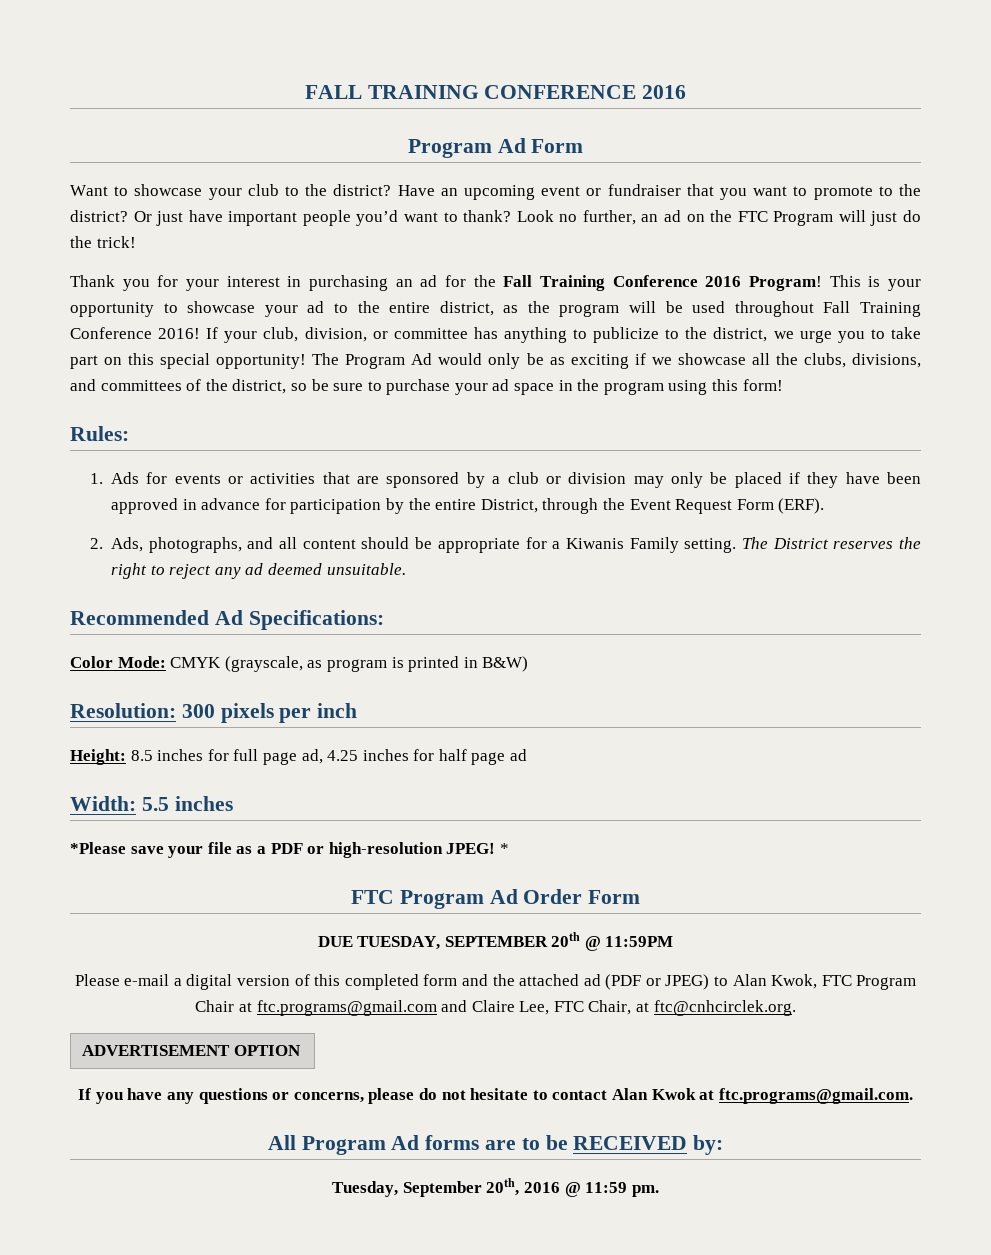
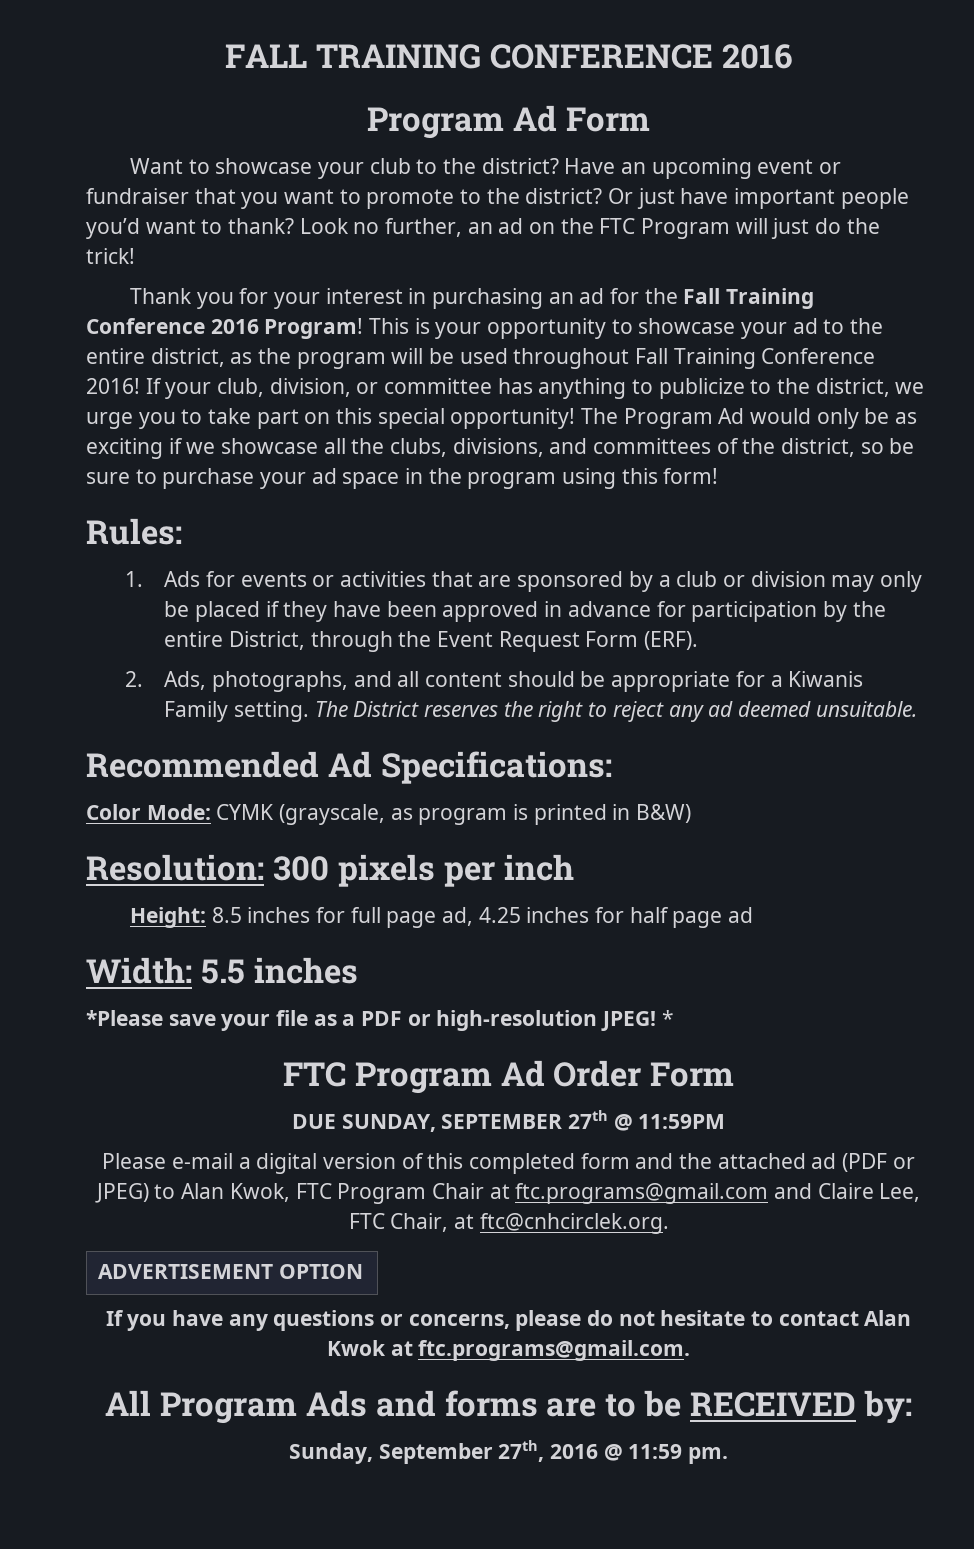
- Color Mode: CMYK (grayscale, as program is printed in B&W)
+ Color Mode: CYMK (grayscale, as program is printed in B&W)
- DUE TUESDAY, SEPTEMBER 20th @ 11:59PM
+ DUE SUNDAY, SEPTEMBER 27th @ 11:59PM
- All Program Ad forms are to be RECEIVED by:
+ All Program Ads and forms are to be RECEIVED by:
- Tuesday, September 20th, 2016 @ 11:59 pm.
+ Sunday, September 27th, 2016 @ 11:59 pm.

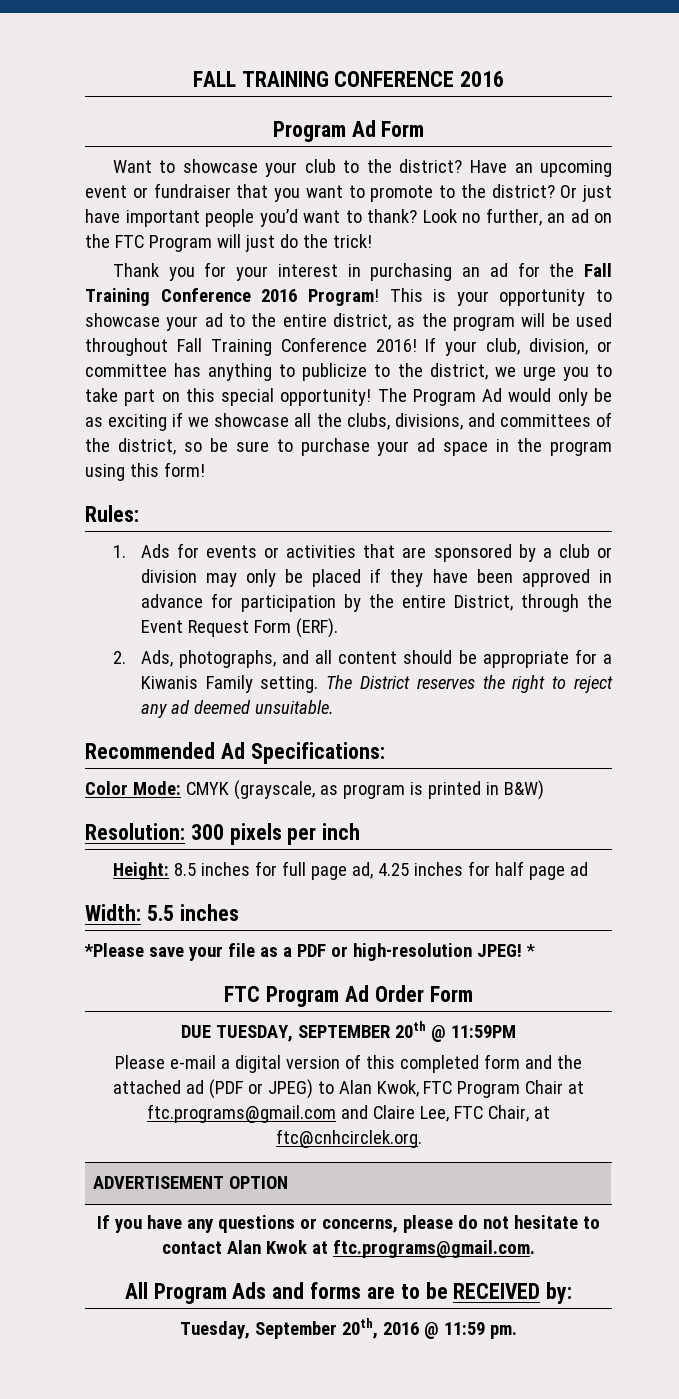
- Color Mode: CYMK (grayscale, as program is printed in B&W)
+ Color Mode: CMYK (grayscale, as program is printed in B&W)
- DUE SUNDAY, SEPTEMBER 27th @ 11:59PM
+ DUE TUESDAY, SEPTEMBER 20th @ 11:59PM
- Sunday, September 27th, 2016 @ 11:59 pm.
+ Tuesday, September 20th, 2016 @ 11:59 pm.

